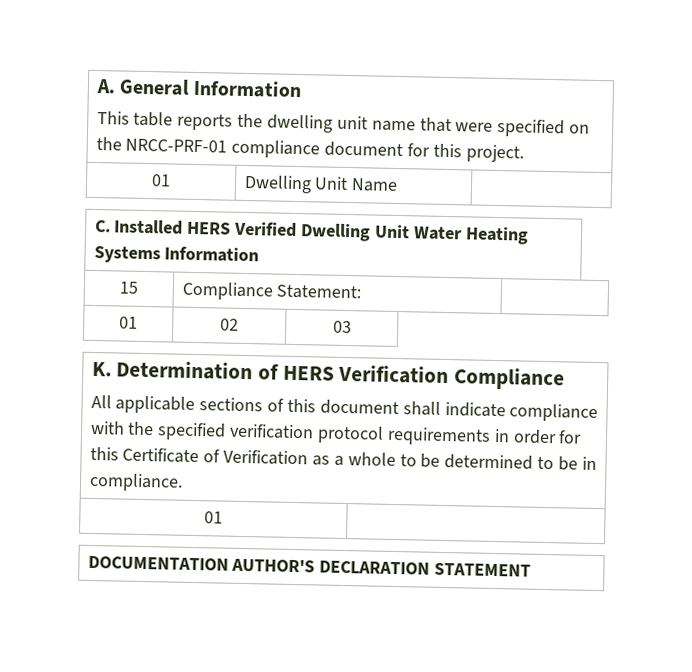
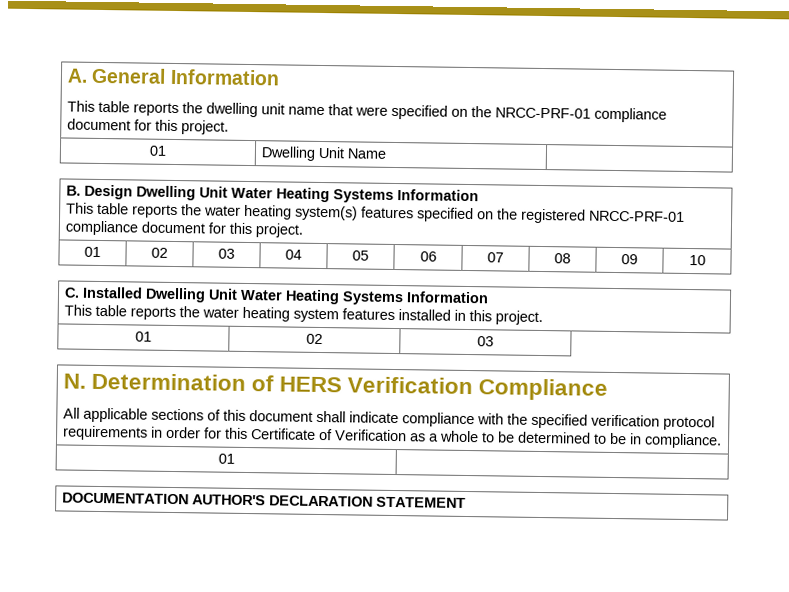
- C. Installed HERS Verified Dwelling Unit Water Heating Systems Information
- 15 | Compliance Statement: |
+ B. Design Dwelling Unit Water Heating Systems Information
+ This table reports the water heating system(s) features specified on the registered NRCC-PRF-01 compliance document for this project.
+ 01 | 02 | 03 | 04 | 05 | 06 | 07 | 08 | 09 | 10
+ C. Installed Dwelling Unit Water Heating Systems Information
+ This table reports the water heating system features installed in this project.
- K. Determination of HERS Verification Compliance
+ N. Determination of HERS Verification Compliance

